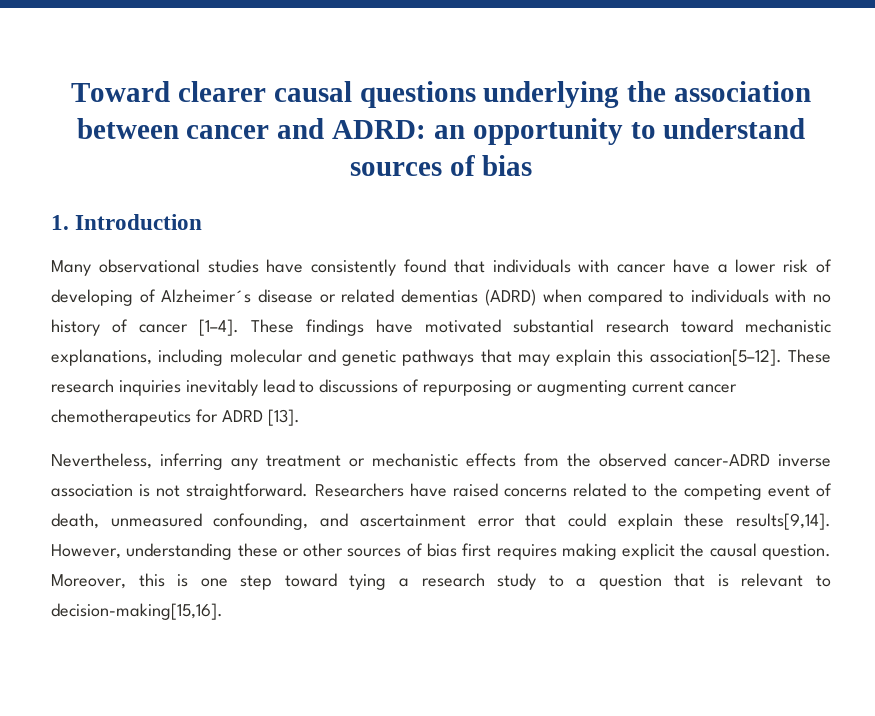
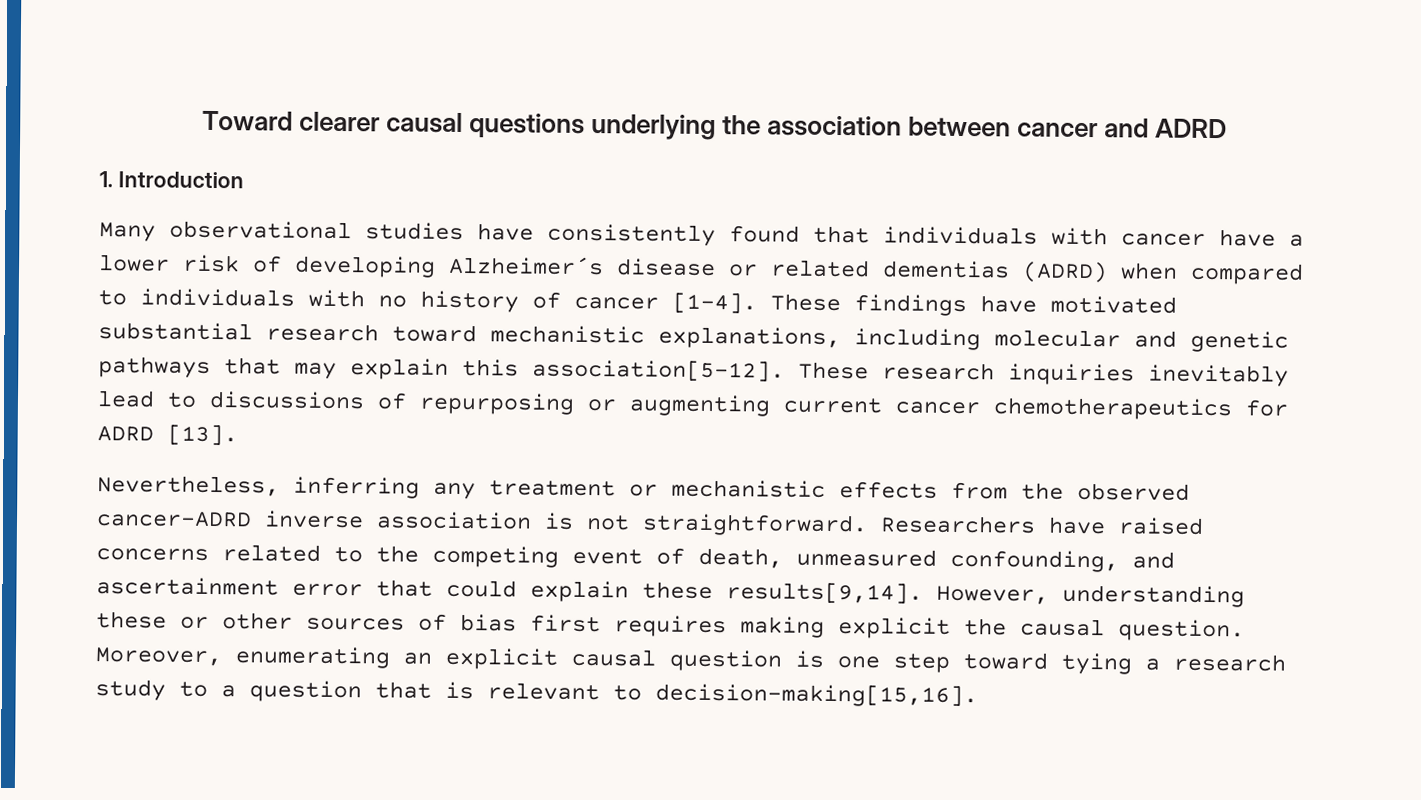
- Toward clearer causal questions underlying the association between cancer and ADRD: an opportunity to understand sources of bias
+ Toward clearer causal questions underlying the association between cancer and ADRD
- Many observational studies have consistently found that individuals with cancer have a lower risk of developing of Alzheimer´s disease or related dementias (ADRD) when compared to individuals with no history of cancer [1–4].
+ Many observational studies have consistently found that individuals with cancer have a lower risk of developing Alzheimer´s disease or related dementias (ADRD) when compared to individuals with no history of cancer [1–4].
- Moreover, this is one step toward tying a research study to a question that is relevant to decision-making[15,16].
+ Moreover, enumerating an explicit causal question is one step toward tying a research study to a question that is relevant to decision-making[15,16].

